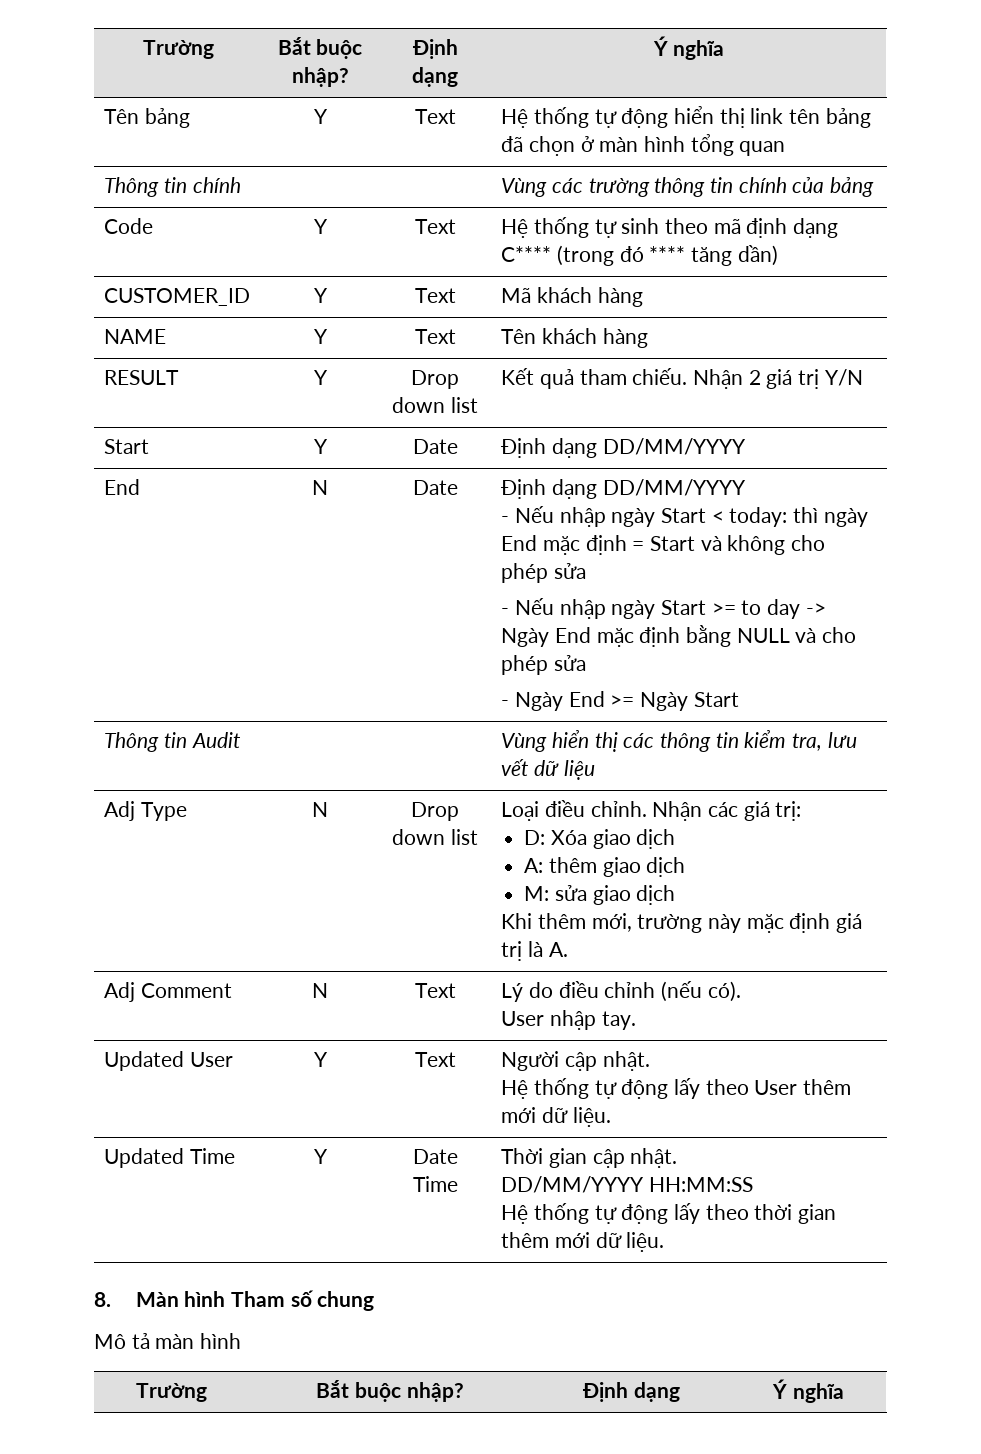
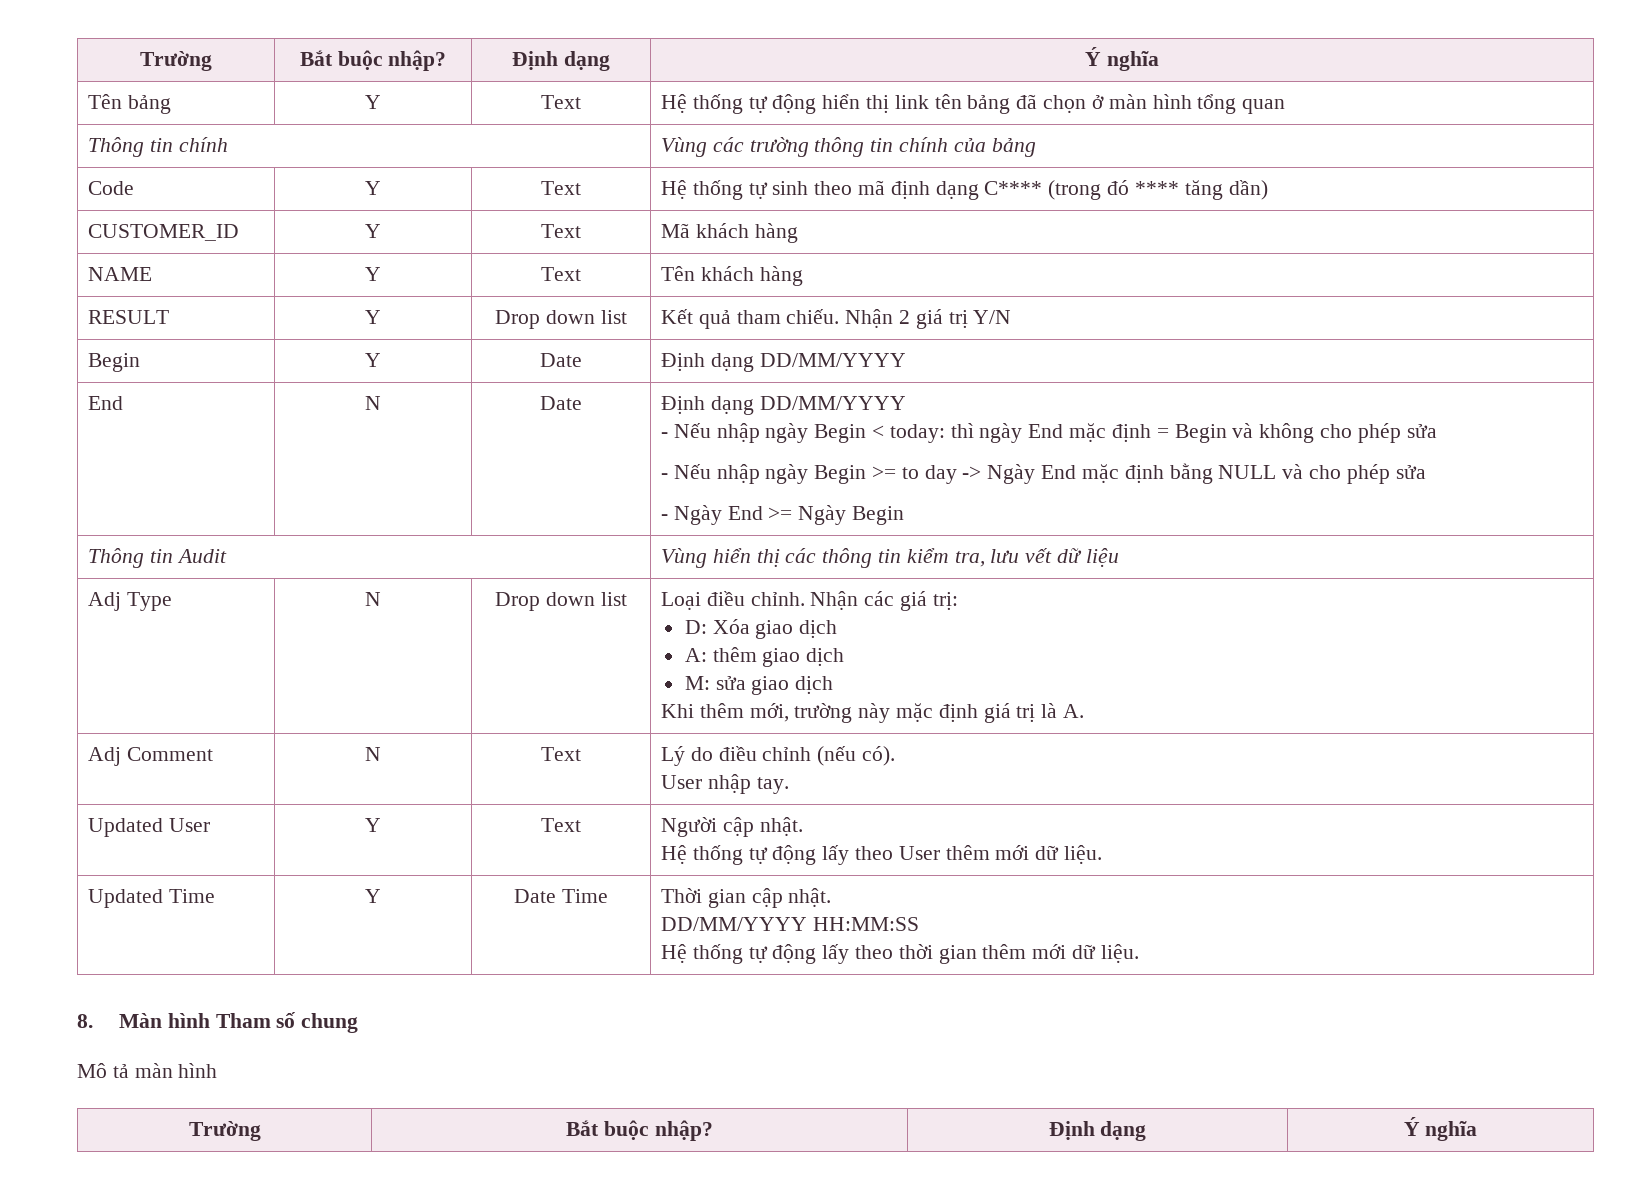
- Start | Y | Date | Định dạng DD/MM/YYYY
+ Begin | Y | Date | Định dạng DD/MM/YYYY
- - Nếu nhập ngày Start < today: thì ngày End mặc định = Start và không cho phép sửa
+ - Nếu nhập ngày Begin < today: thì ngày End mặc định = Begin và không cho phép sửa
- - Nếu nhập ngày Start >= to day -> Ngày End mặc định bằng NULL và cho phép sửa
+ - Nếu nhập ngày Begin >= to day -> Ngày End mặc định bằng NULL và cho phép sửa
- - Ngày End >= Ngày Start
+ - Ngày End >= Ngày Begin

